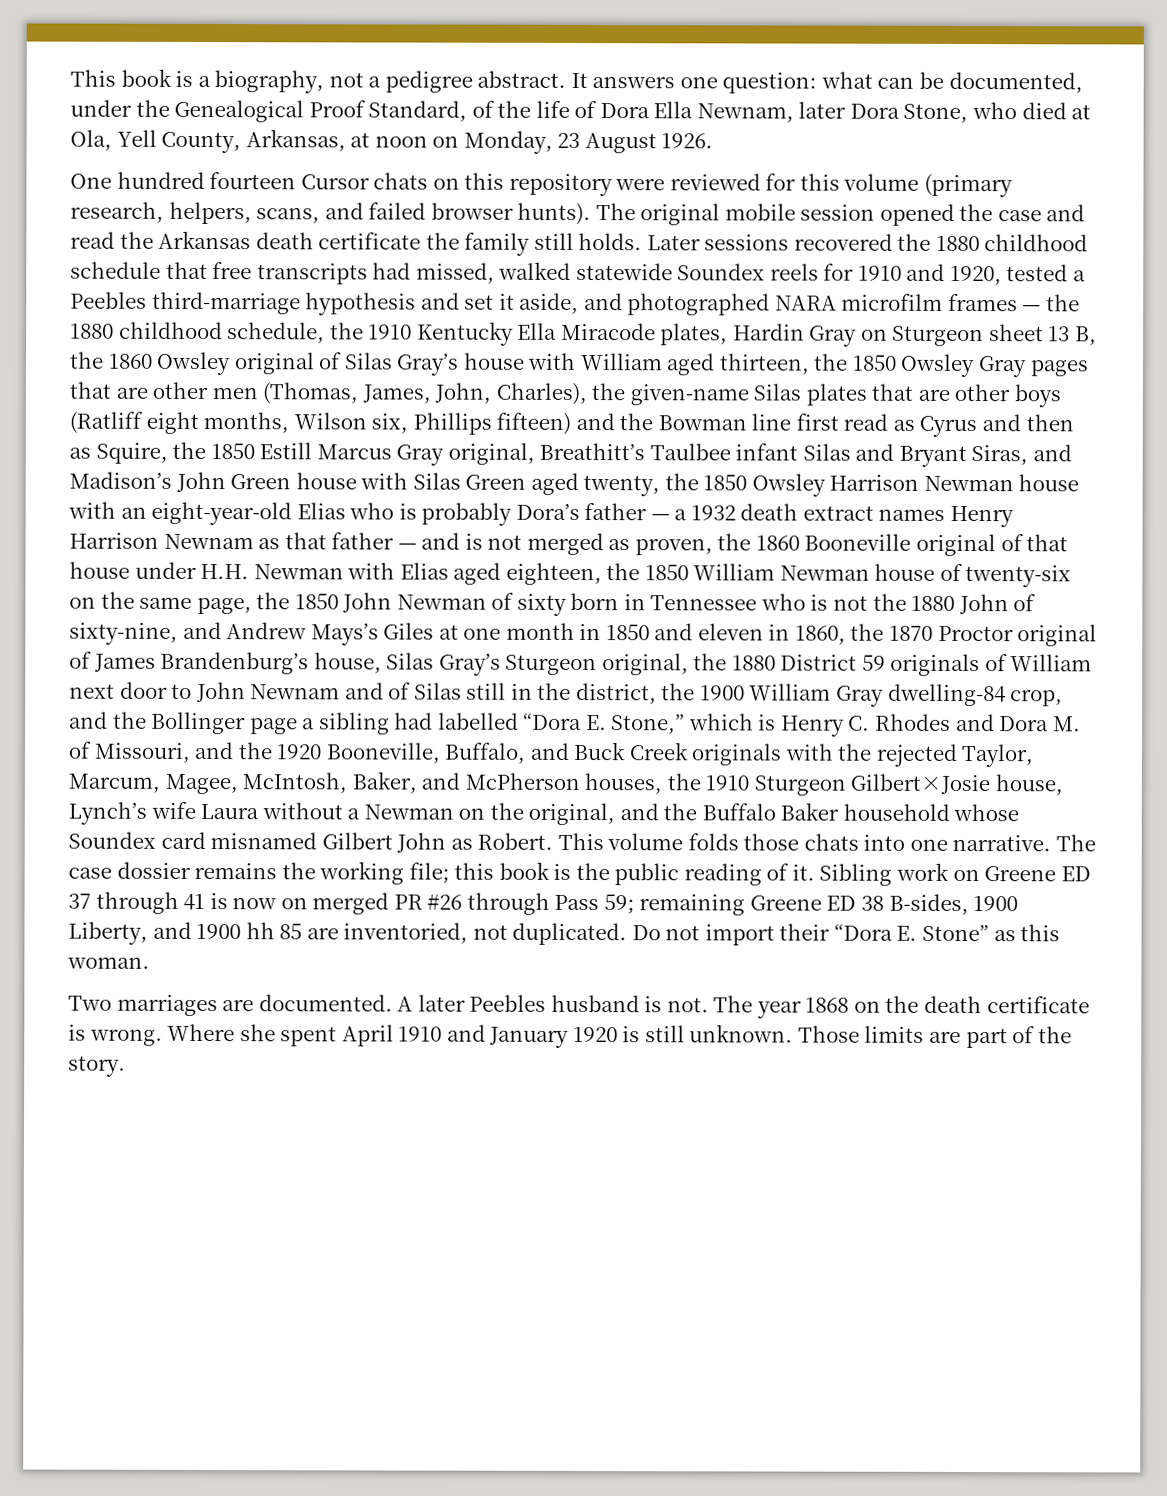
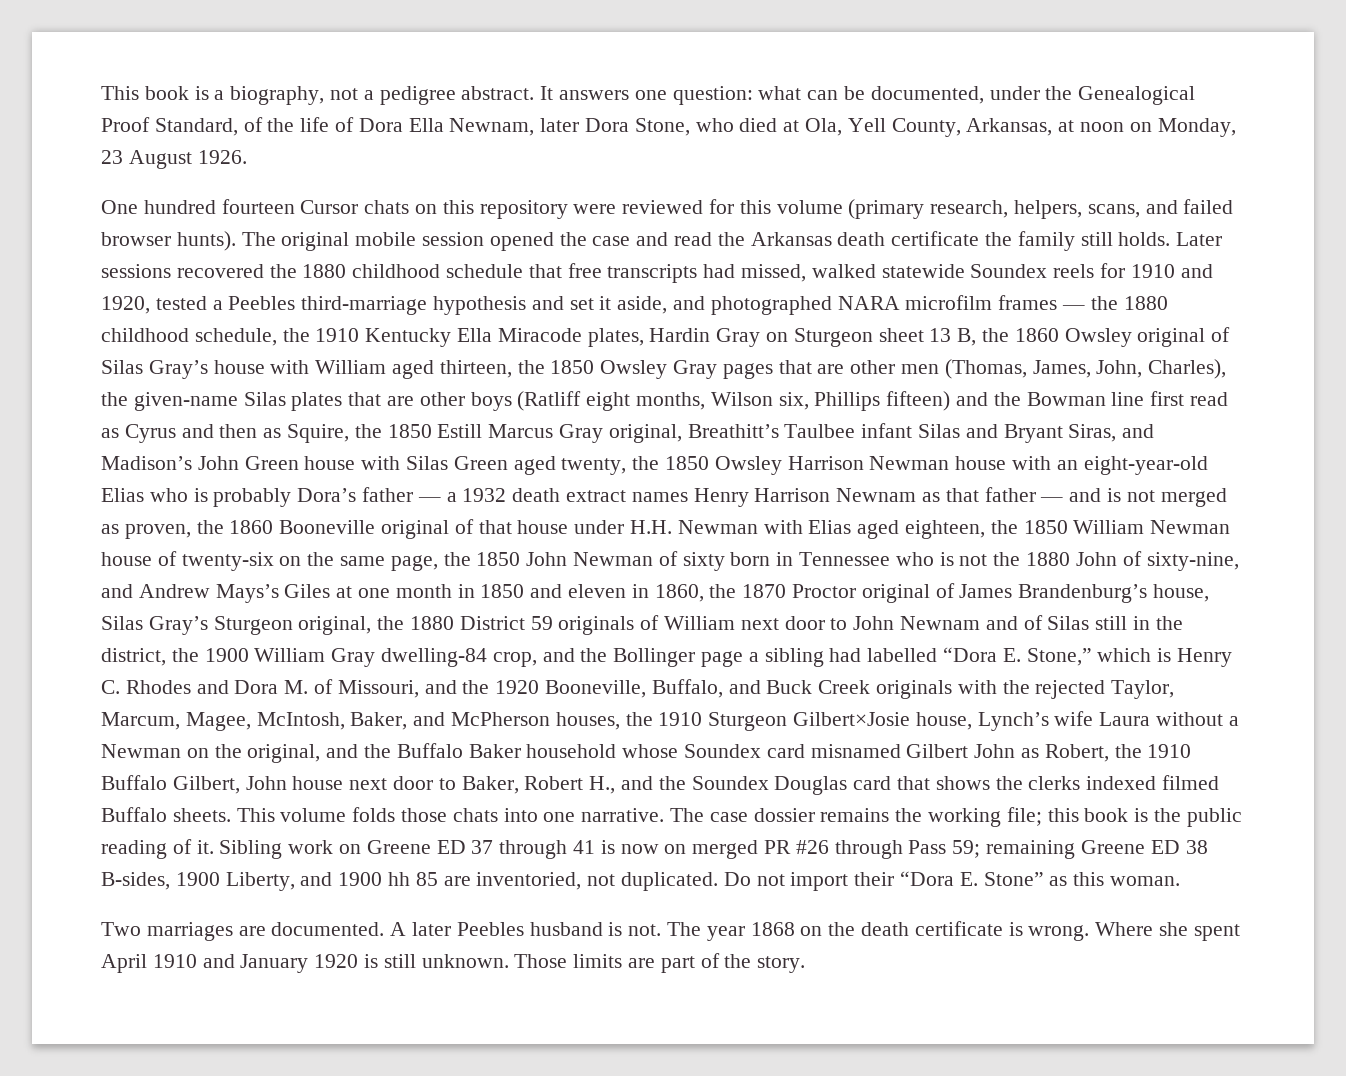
- Later sessions recovered the 1880 childhood schedule that free transcripts had missed, walked statewide Soundex reels for 1910 and 1920, tested a Peebles third-marriage hypothesis and set it aside, and photographed NARA microfilm frames — the 1880 childhood schedule, the 1910 Kentucky Ella Miracode plates, Hardin Gray on Sturgeon sheet 13 B, the 1860 Owsley original of Silas Gray’s house with William aged thirteen, the 1850 Owsley Gray pages that are other men (Thomas, James, John, Charles), the given-name Silas plates that are other boys (Ratliff eight months, Wilson six, Phillips fifteen) and the Bowman line first read as Cyrus and then as Squire, the 1850 Estill Marcus Gray original, Breathitt’s Taulbee infant Silas and Bryant Siras, and Madison’s John Green house with Silas Green aged twenty, the 1850 Owsley Harrison Newman house with an eight-year-old Elias who is probably Dora’s father — a 1932 death extract names Henry Harrison Newnam as that father — and is not merged as proven, the 1860 Booneville original of that house under H.H. Newman with Elias aged eighteen, the 1850 William Newman house of twenty-six on the same page, the 1850 John Newman of sixty born in Tennessee who is not the 1880 John of sixty-nine, and Andrew Mays’s Giles at one month in 1850 and eleven in 1860, the 1870 Proctor original of James Brandenburg’s house, Silas Gray’s Sturgeon original, the 1880 District 59 originals of William next door to John Newnam and of Silas still in the district, the 1900 William Gray dwelling-84 crop, and the Bollinger page a sibling had labelled “Dora E. Stone,” which is Henry C. Rhodes and Dora M. of Missouri, and the 1920 Booneville, Buffalo, and Buck Creek originals with the rejected Taylor, Marcum, Magee, McIntosh, Baker, and McPherson houses, the 1910 Sturgeon Gilbert×Josie house, Lynch’s wife Laura without a Newman on the original, and the Buffalo Baker household whose Soundex card misnamed Gilbert John as Robert.
+ Later sessions recovered the 1880 childhood schedule that free transcripts had missed, walked statewide Soundex reels for 1910 and 1920, tested a Peebles third-marriage hypothesis and set it aside, and photographed NARA microfilm frames — the 1880 childhood schedule, the 1910 Kentucky Ella Miracode plates, Hardin Gray on Sturgeon sheet 13 B, the 1860 Owsley original of Silas Gray’s house with William aged thirteen, the 1850 Owsley Gray pages that are other men (Thomas, James, John, Charles), the given-name Silas plates that are other boys (Ratliff eight months, Wilson six, Phillips fifteen) and the Bowman line first read as Cyrus and then as Squire, the 1850 Estill Marcus Gray original, Breathitt’s Taulbee infant Silas and Bryant Siras, and Madison’s John Green house with Silas Green aged twenty, the 1850 Owsley Harrison Newman house with an eight-year-old Elias who is probably Dora’s father — a 1932 death extract names Henry Harrison Newnam as that father — and is not merged as proven, the 1860 Booneville original of that house under H.H. Newman with Elias aged eighteen, the 1850 William Newman house of twenty-six on the same page, the 1850 John Newman of sixty born in Tennessee who is not the 1880 John of sixty-nine, and Andrew Mays’s Giles at one month in 1850 and eleven in 1860, the 1870 Proctor original of James Brandenburg’s house, Silas Gray’s Sturgeon original, the 1880 District 59 originals of William next door to John Newnam and of Silas still in the district, the 1900 William Gray dwelling-84 crop, and the Bollinger page a sibling had labelled “Dora E. Stone,” which is Henry C. Rhodes and Dora M. of Missouri, and the 1920 Booneville, Buffalo, and Buck Creek originals with the rejected Taylor, Marcum, Magee, McIntosh, Baker, and McPherson houses, the 1910 Sturgeon Gilbert×Josie house, Lynch’s wife Laura without a Newman on the original, and the Buffalo Baker household whose Soundex card misnamed Gilbert John as Robert, the 1910 Buffalo Gilbert, John house next door to Baker, Robert H., and the Soundex Douglas card that shows the clerks indexed filmed Buffalo sheets.

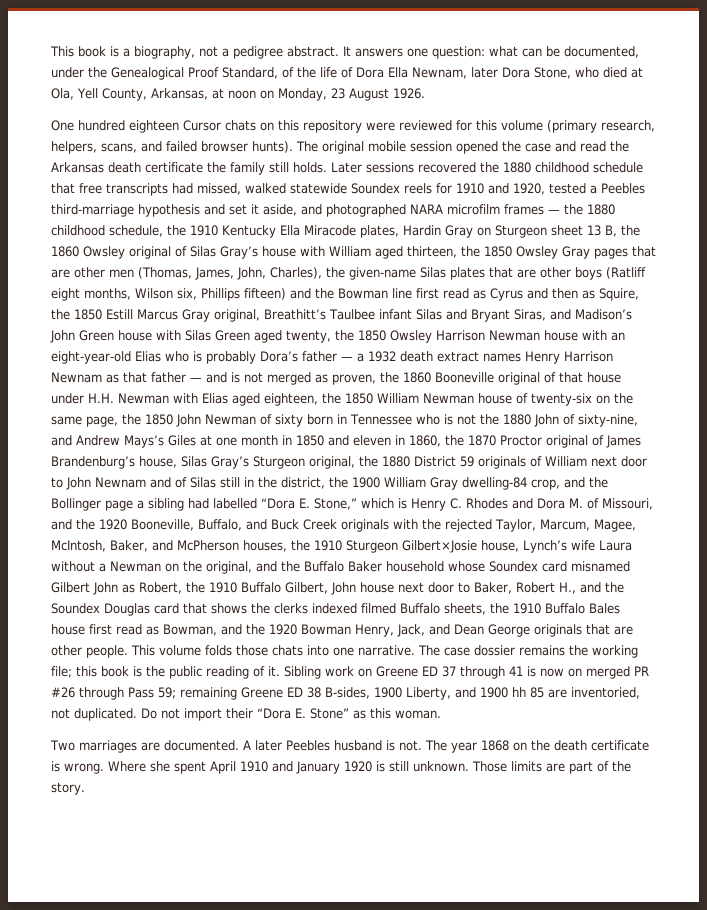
- One hundred fourteen Cursor chats on this repository were reviewed for this volume (primary research, helpers, scans, and failed browser hunts).
+ One hundred eighteen Cursor chats on this repository were reviewed for this volume (primary research, helpers, scans, and failed browser hunts).
- Later sessions recovered the 1880 childhood schedule that free transcripts had missed, walked statewide Soundex reels for 1910 and 1920, tested a Peebles third-marriage hypothesis and set it aside, and photographed NARA microfilm frames — the 1880 childhood schedule, the 1910 Kentucky Ella Miracode plates, Hardin Gray on Sturgeon sheet 13 B, the 1860 Owsley original of Silas Gray’s house with William aged thirteen, the 1850 Owsley Gray pages that are other men (Thomas, James, John, Charles), the given-name Silas plates that are other boys (Ratliff eight months, Wilson six, Phillips fifteen) and the Bowman line first read as Cyrus and then as Squire, the 1850 Estill Marcus Gray original, Breathitt’s Taulbee infant Silas and Bryant Siras, and Madison’s John Green house with Silas Green aged twenty, the 1850 Owsley Harrison Newman house with an eight-year-old Elias who is probably Dora’s father — a 1932 death extract names Henry Harrison Newnam as that father — and is not merged as proven, the 1860 Booneville original of that house under H.H. Newman with Elias aged eighteen, the 1850 William Newman house of twenty-six on the same page, the 1850 John Newman of sixty born in Tennessee who is not the 1880 John of sixty-nine, and Andrew Mays’s Giles at one month in 1850 and eleven in 1860, the 1870 Proctor original of James Brandenburg’s house, Silas Gray’s Sturgeon original, the 1880 District 59 originals of William next door to John Newnam and of Silas still in the district, the 1900 William Gray dwelling-84 crop, and the Bollinger page a sibling had labelled “Dora E. Stone,” which is Henry C. Rhodes and Dora M. of Missouri, and the 1920 Booneville, Buffalo, and Buck Creek originals with the rejected Taylor, Marcum, Magee, McIntosh, Baker, and McPherson houses, the 1910 Sturgeon Gilbert×Josie house, Lynch’s wife Laura without a Newman on the original, and the Buffalo Baker household whose Soundex card misnamed Gilbert John as Robert, the 1910 Buffalo Gilbert, John house next door to Baker, Robert H., and the Soundex Douglas card that shows the clerks indexed filmed Buffalo sheets.
+ Later sessions recovered the 1880 childhood schedule that free transcripts had missed, walked statewide Soundex reels for 1910 and 1920, tested a Peebles third-marriage hypothesis and set it aside, and photographed NARA microfilm frames — the 1880 childhood schedule, the 1910 Kentucky Ella Miracode plates, Hardin Gray on Sturgeon sheet 13 B, the 1860 Owsley original of Silas Gray’s house with William aged thirteen, the 1850 Owsley Gray pages that are other men (Thomas, James, John, Charles), the given-name Silas plates that are other boys (Ratliff eight months, Wilson six, Phillips fifteen) and the Bowman line first read as Cyrus and then as Squire, the 1850 Estill Marcus Gray original, Breathitt’s Taulbee infant Silas and Bryant Siras, and Madison’s John Green house with Silas Green aged twenty, the 1850 Owsley Harrison Newman house with an eight-year-old Elias who is probably Dora’s father — a 1932 death extract names Henry Harrison Newnam as that father — and is not merged as proven, the 1860 Booneville original of that house under H.H. Newman with Elias aged eighteen, the 1850 William Newman house of twenty-six on the same page, the 1850 John Newman of sixty born in Tennessee who is not the 1880 John of sixty-nine, and Andrew Mays’s Giles at one month in 1850 and eleven in 1860, the 1870 Proctor original of James Brandenburg’s house, Silas Gray’s Sturgeon original, the 1880 District 59 originals of William next door to John Newnam and of Silas still in the district, the 1900 William Gray dwelling-84 crop, and the Bollinger page a sibling had labelled “Dora E. Stone,” which is Henry C. Rhodes and Dora M. of Missouri, and the 1920 Booneville, Buffalo, and Buck Creek originals with the rejected Taylor, Marcum, Magee, McIntosh, Baker, and McPherson houses, the 1910 Sturgeon Gilbert×Josie house, Lynch’s wife Laura without a Newman on the original, and the Buffalo Baker household whose Soundex card misnamed Gilbert John as Robert, the 1910 Buffalo Gilbert, John house next door to Baker, Robert H., and the Soundex Douglas card that shows the clerks indexed filmed Buffalo sheets, the 1910 Buffalo Bales house first read as Bowman, and the 1920 Bowman Henry, Jack, and Dean George originals that are other people.

